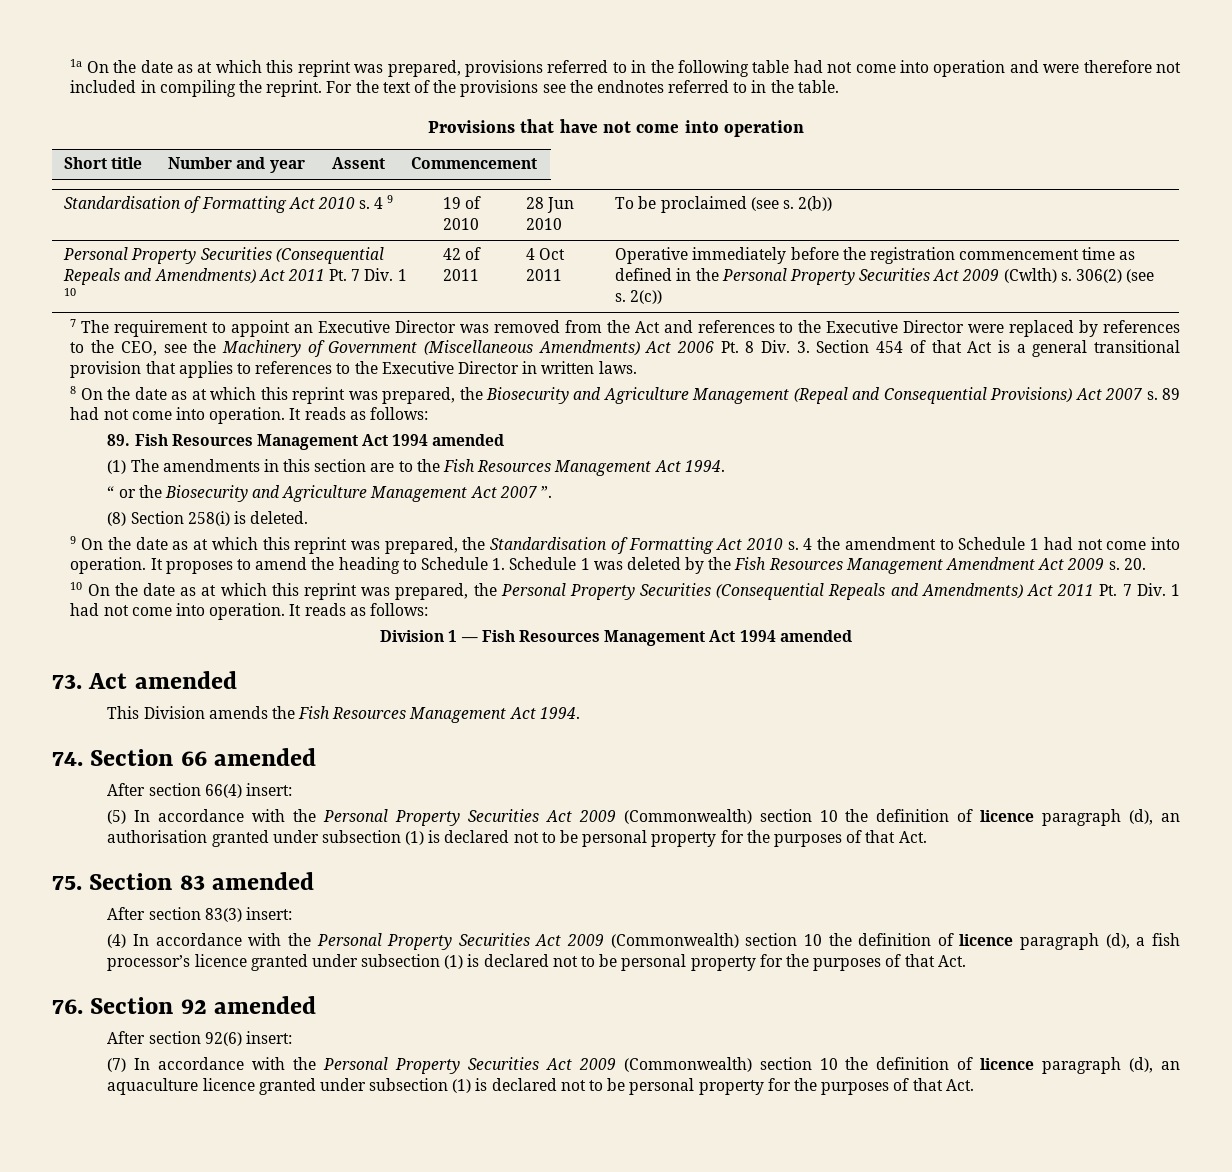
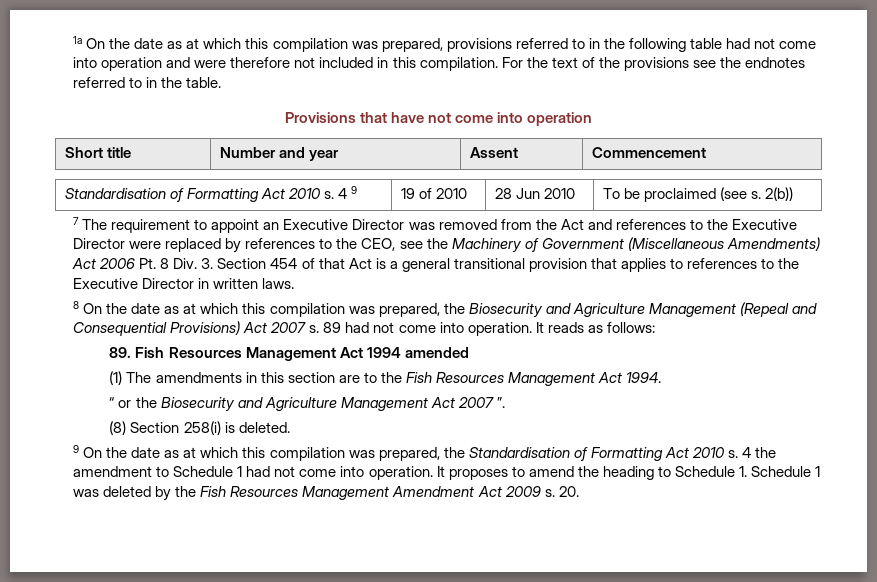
- 1a On the date as at which this reprint was prepared, provisions referred to in the following table had not come into operation and were therefore not included in compiling the reprint.
+ 1a On the date as at which this compilation was prepared, provisions referred to in the following table had not come into operation and were therefore not included in this compilation.
- Personal Property Securities (Consequential Repeals and Amendments) Act 2011 Pt. 7 Div. 1 10 | 42 of 2011 | 4 Oct 2011 | Operative immediately before the registration commencement time as defined in the Personal Property Securities Act 2009 (Cwlth) s. 306(2) (see s. 2(c))
- 8 On the date as at which this reprint was prepared, the Biosecurity and Agriculture Management (Repeal and Consequential Provisions) Act 2007 s.
+ 8 On the date as at which this compilation was prepared, the Biosecurity and Agriculture Management (Repeal and Consequential Provisions) Act 2007 s.
- 9 On the date as at which this reprint was prepared, the Standardisation of Formatting Act 2010 s.
+ 9 On the date as at which this compilation was prepared, the Standardisation of Formatting Act 2010 s.
- 10 On the date as at which this reprint was prepared, the Personal Property Securities (Consequential Repeals and Amendments) Act 2011 Pt. 7 Div. 1 had not come into operation. It reads as follows:
- Division 1 — Fish Resources Management Act 1994 amended
- 73. Act amended
- This Division amends the Fish Resources Management Act 1994.
- 74. Section 66 amended
- After section 66(4) insert:
- (5) In accordance with the Personal Property Securities Act 2009 (Commonwealth) section 10 the definition of licence paragraph (d), an authorisation granted under subsection (1) is declared not to be personal property for the purposes of that Act.
- 75. Section 83 amended
- After section 83(3) insert:
- (4) In accordance with the Personal Property Securities Act 2009 (Commonwealth) section 10 the definition of licence paragraph (d), a fish processor’s licence granted under subsection (1) is declared not to be personal property for the purposes of that Act.
- 76. Section 92 amended
- After section 92(6) insert:
- (7) In accordance with the Personal Property Securities Act 2009 (Commonwealth) section 10 the definition of licence paragraph (d), an aquaculture licence granted under subsection (1) is declared not to be personal property for the purposes of that Act.

